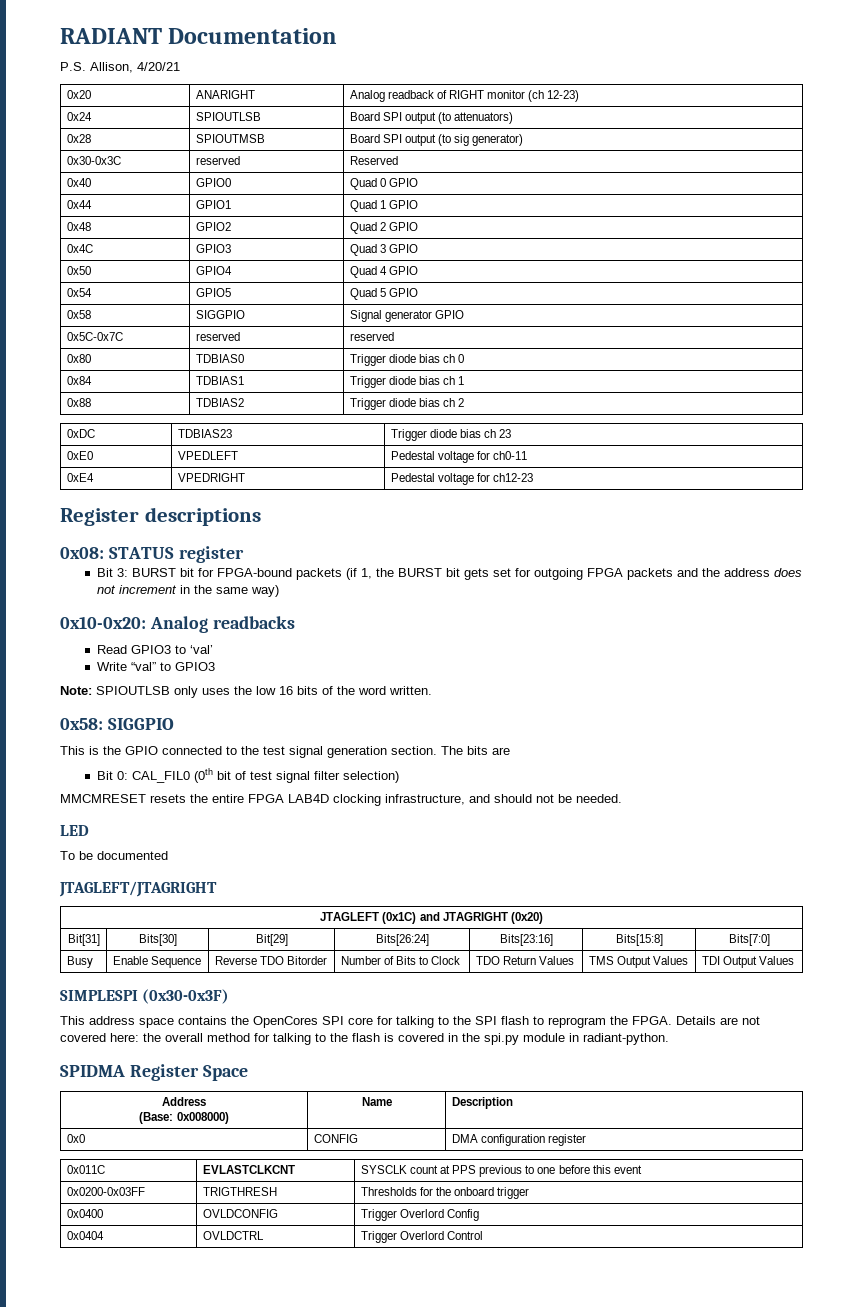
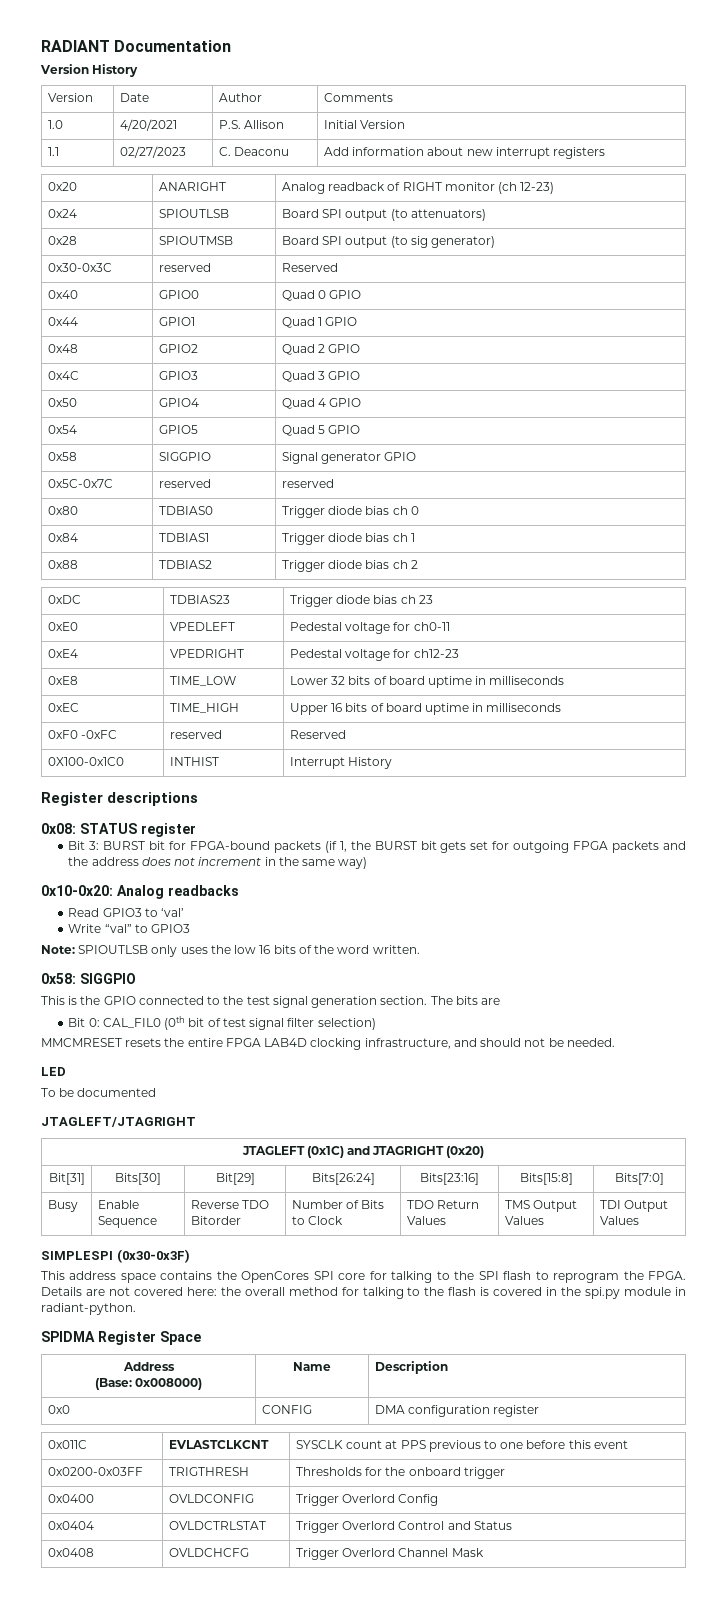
- P.S. Allison, 4/20/21
+ Version History
+ Version | Date | Author | Comments
+ 1.0 | 4/20/2021 | P.S. Allison | Initial Version
+ 1.1 | 02/27/2023 | C. Deaconu | Add information about new interrupt registers
+ 0xE8 | TIME_LOW | Lower 32 bits of board uptime in milliseconds
+ 0xEC | TIME_HIGH | Upper 16 bits of board uptime in milliseconds
+ 0xF0 -0xFC | reserved | Reserved
+ 0X100-0x1C0 | INTHIST | Interrupt History
- 0x0404 | OVLDCTRL | Trigger Overlord Control
+ 0x0404 | OVLDCTRLSTAT | Trigger Overlord Control and Status
+ 0x0408 | OVLDCHCFG | Trigger Overlord Channel Mask

